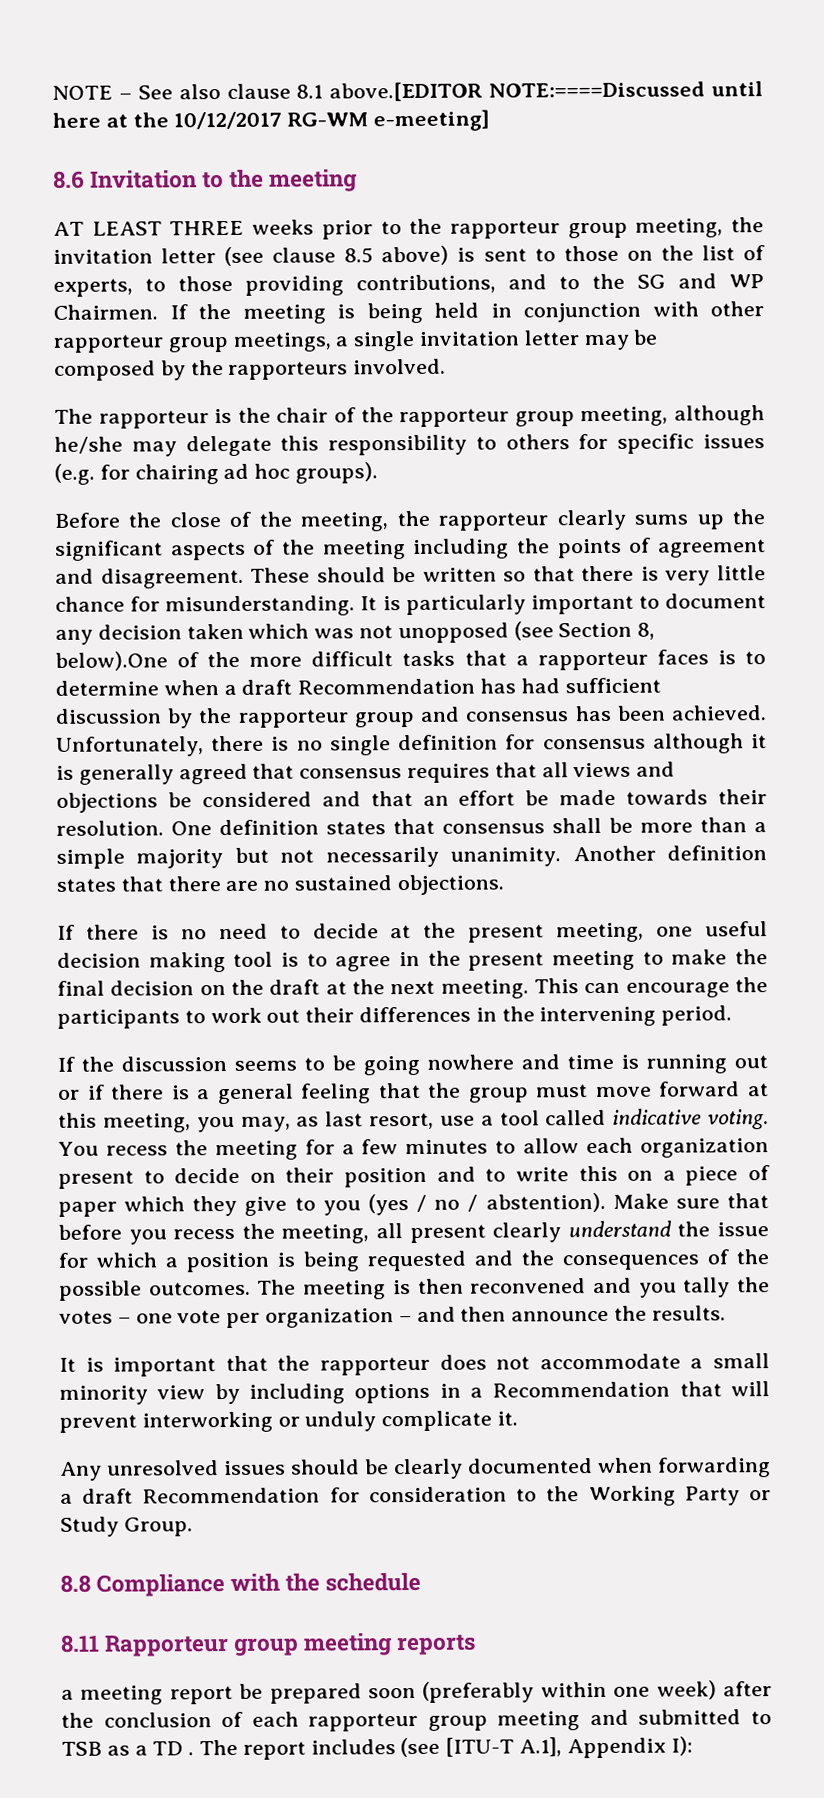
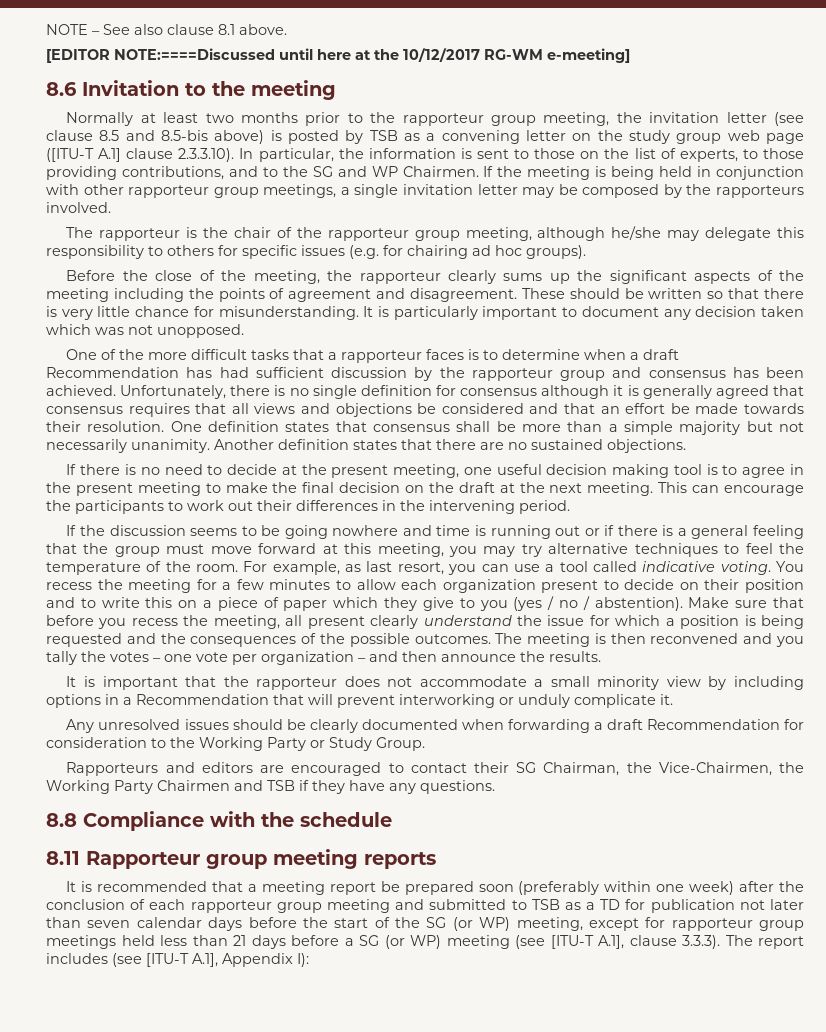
- NOTE – See also clause 8.1 above.[EDITOR NOTE:====Discussed until here at the 10/12/2017 RG-WM e-meeting]
+ NOTE – See also clause 8.1 above.
+ [EDITOR NOTE:====Discussed until here at the 10/12/2017 RG-WM e-meeting]
- AT LEAST THREE weeks prior to the rapporteur group meeting, the invitation letter (see clause 8.5 above) is sent to those on the list of experts, to those providing contributions, and to the SG and WP Chairmen.
+ Normally at least two months prior to the rapporteur group meeting, the invitation letter (see clause 8.5 and 8.5-bis above) is posted by TSB as a convening letter on the study group web page ([ITU-T A.1] clause 2.3.3.10). In particular, the information is sent to those on the list of experts, to those providing contributions, and to the SG and WP Chairmen.
- It is particularly important to document any decision taken which was not unopposed (see Section 8, below).One of the more difficult tasks that a rapporteur faces is to determine when a draft Recommendation has had sufficient discussion by the rapporteur group and consensus has been achieved.
+ It is particularly important to document any decision taken which was not unopposed.
+ One of the more difficult tasks that a rapporteur faces is to determine when a draft Recommendation has had sufficient discussion by the rapporteur group and consensus has been achieved.
- If the discussion seems to be going nowhere and time is running out or if there is a general feeling that the group must move forward at this meeting, you may, as last resort, use a tool called indicative voting.
+ If the discussion seems to be going nowhere and time is running out or if there is a general feeling that the group must move forward at this meeting, you may try alternative techniques to feel the temperature of the room. For example, as last resort, you can use a tool called indicative voting.
+ Rapporteurs and editors are encouraged to contact their SG Chairman, the Vice-Chairmen, the Working Party Chairmen and TSB if they have any questions.
- a meeting report be prepared soon (preferably within one week) after the conclusion of each rapporteur group meeting and submitted to TSB as a TD . The report includes (see [ITU-T A.1], Appendix I):
+ It is recommended that a meeting report be prepared soon (preferably within one week) after the conclusion of each rapporteur group meeting and submitted to TSB as a TD for publication not later than seven calendar days before the start of the SG (or WP) meeting, except for rapporteur group meetings held less than 21 days before a SG (or WP) meeting (see [ITU-T A.1], clause 3.3.3). The report includes (see [ITU-T A.1], Appendix I):

